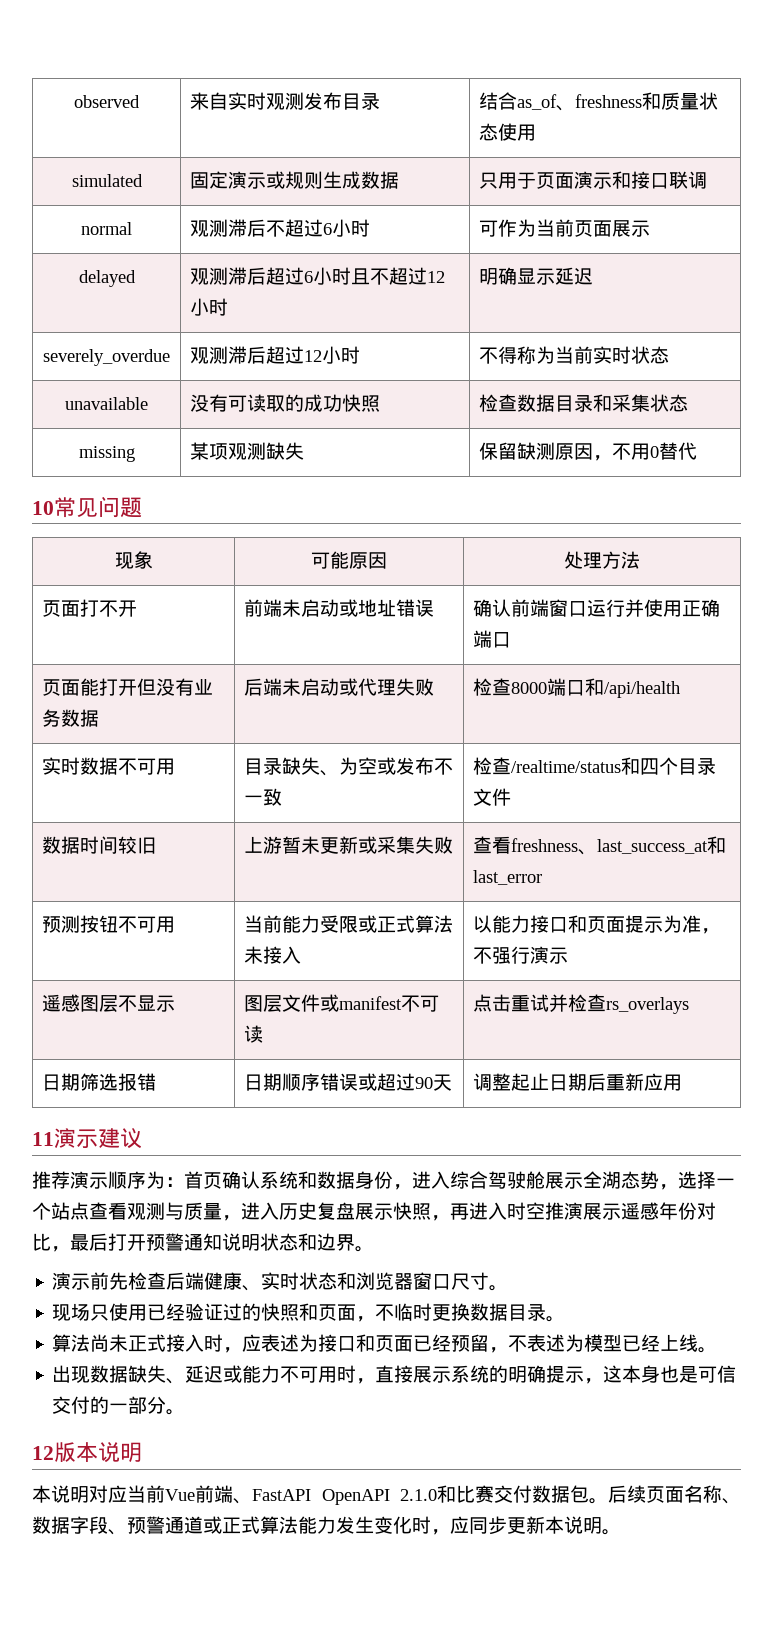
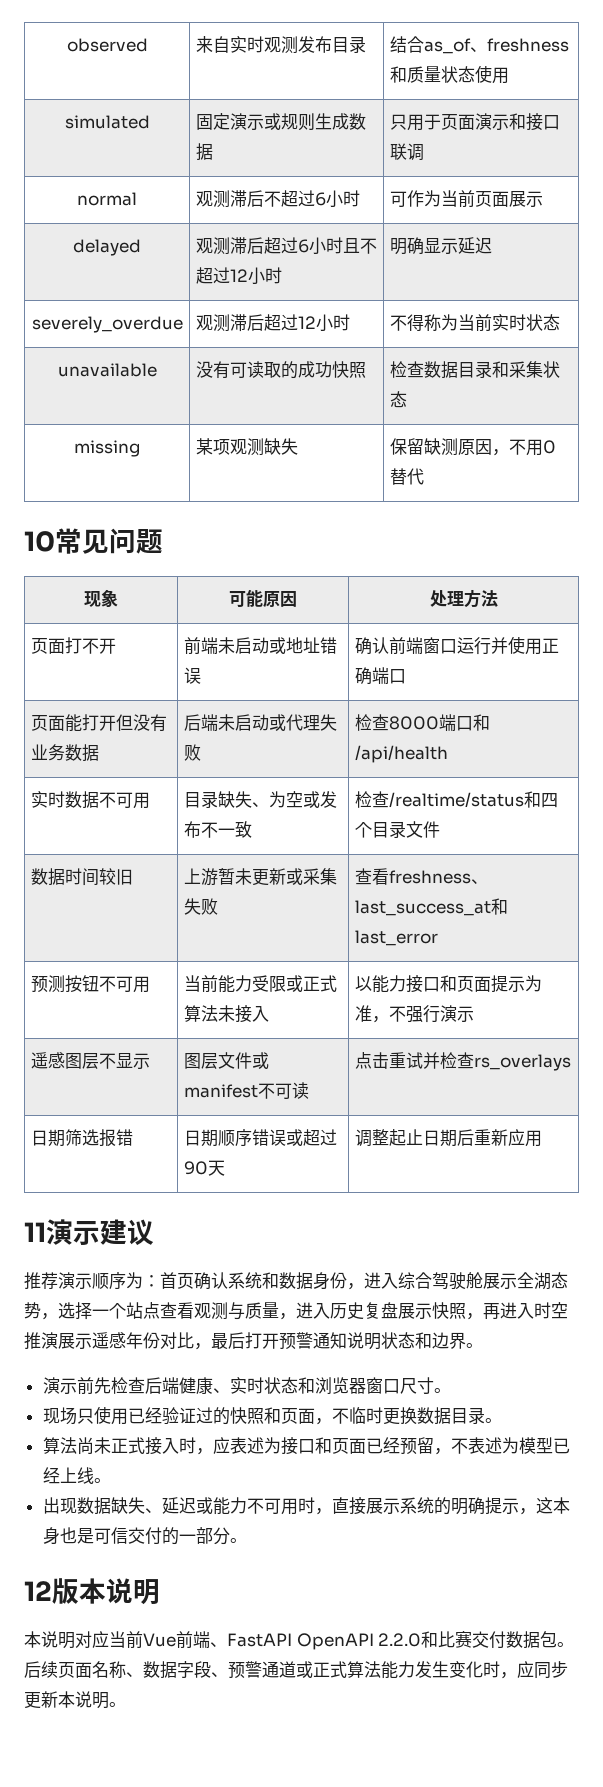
- 本说明对应当前Vue前端、FastAPI OpenAPI 2.1.0和比赛交付数据包。
+ 本说明对应当前Vue前端、FastAPI OpenAPI 2.2.0和比赛交付数据包。

